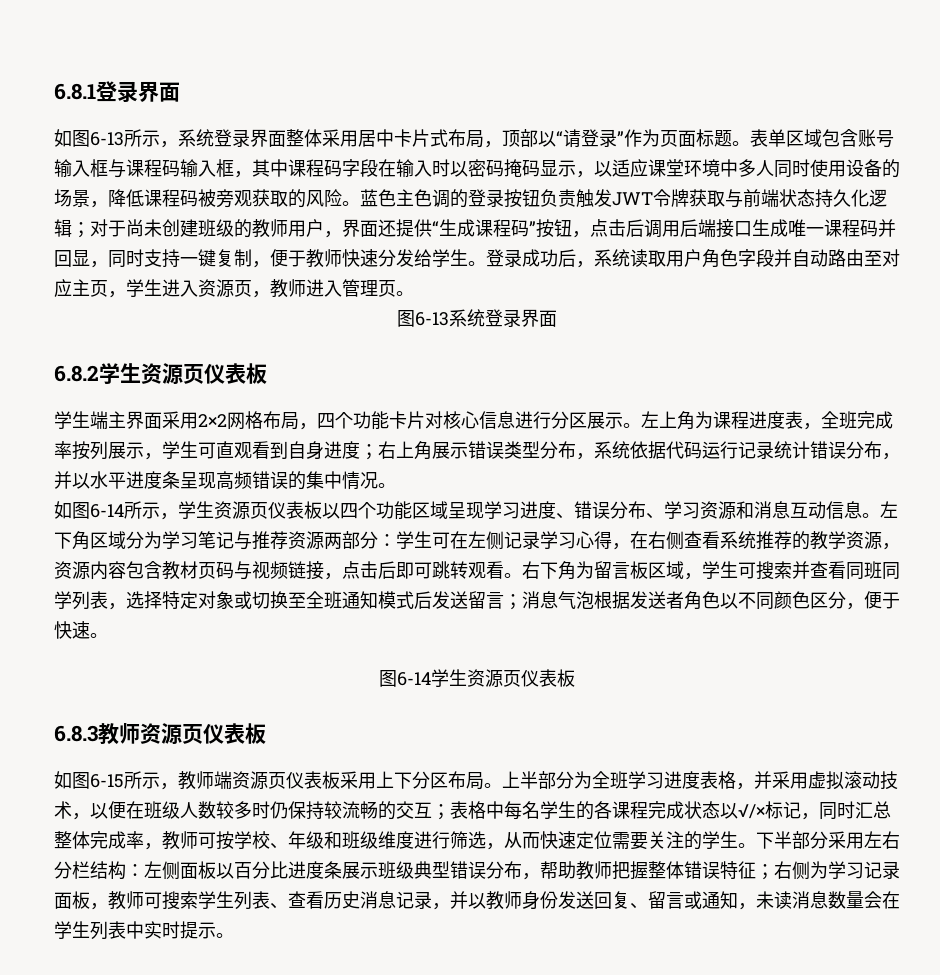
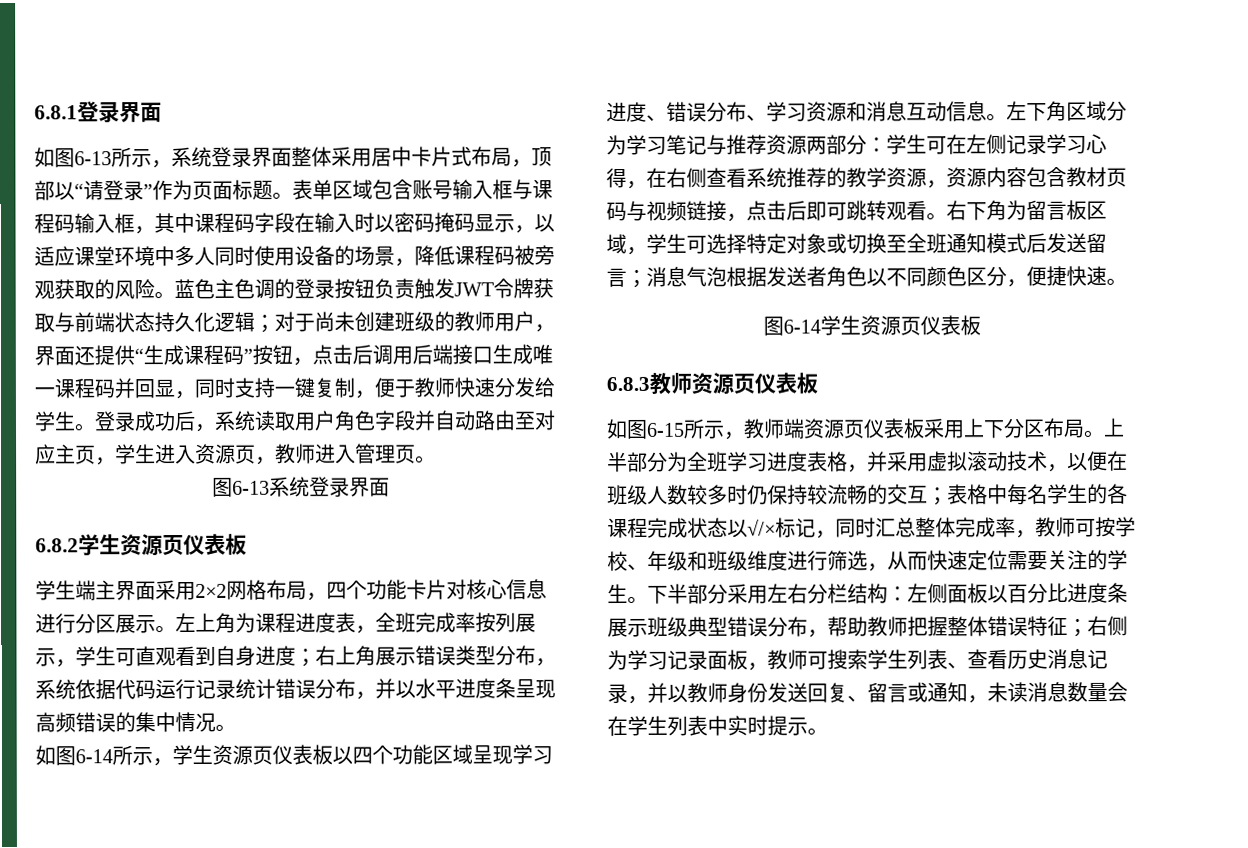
- 右下角为留言板区域，学生可搜索并查看同班同学列表，选择特定对象或切换至全班通知模式后发送留言；消息气泡根据发送者角色以不同颜色区分，便于快速。
+ 右下角为留言板区域，学生可选择特定对象或切换至全班通知模式后发送留言；消息气泡根据发送者角色以不同颜色区分，便捷快速。

